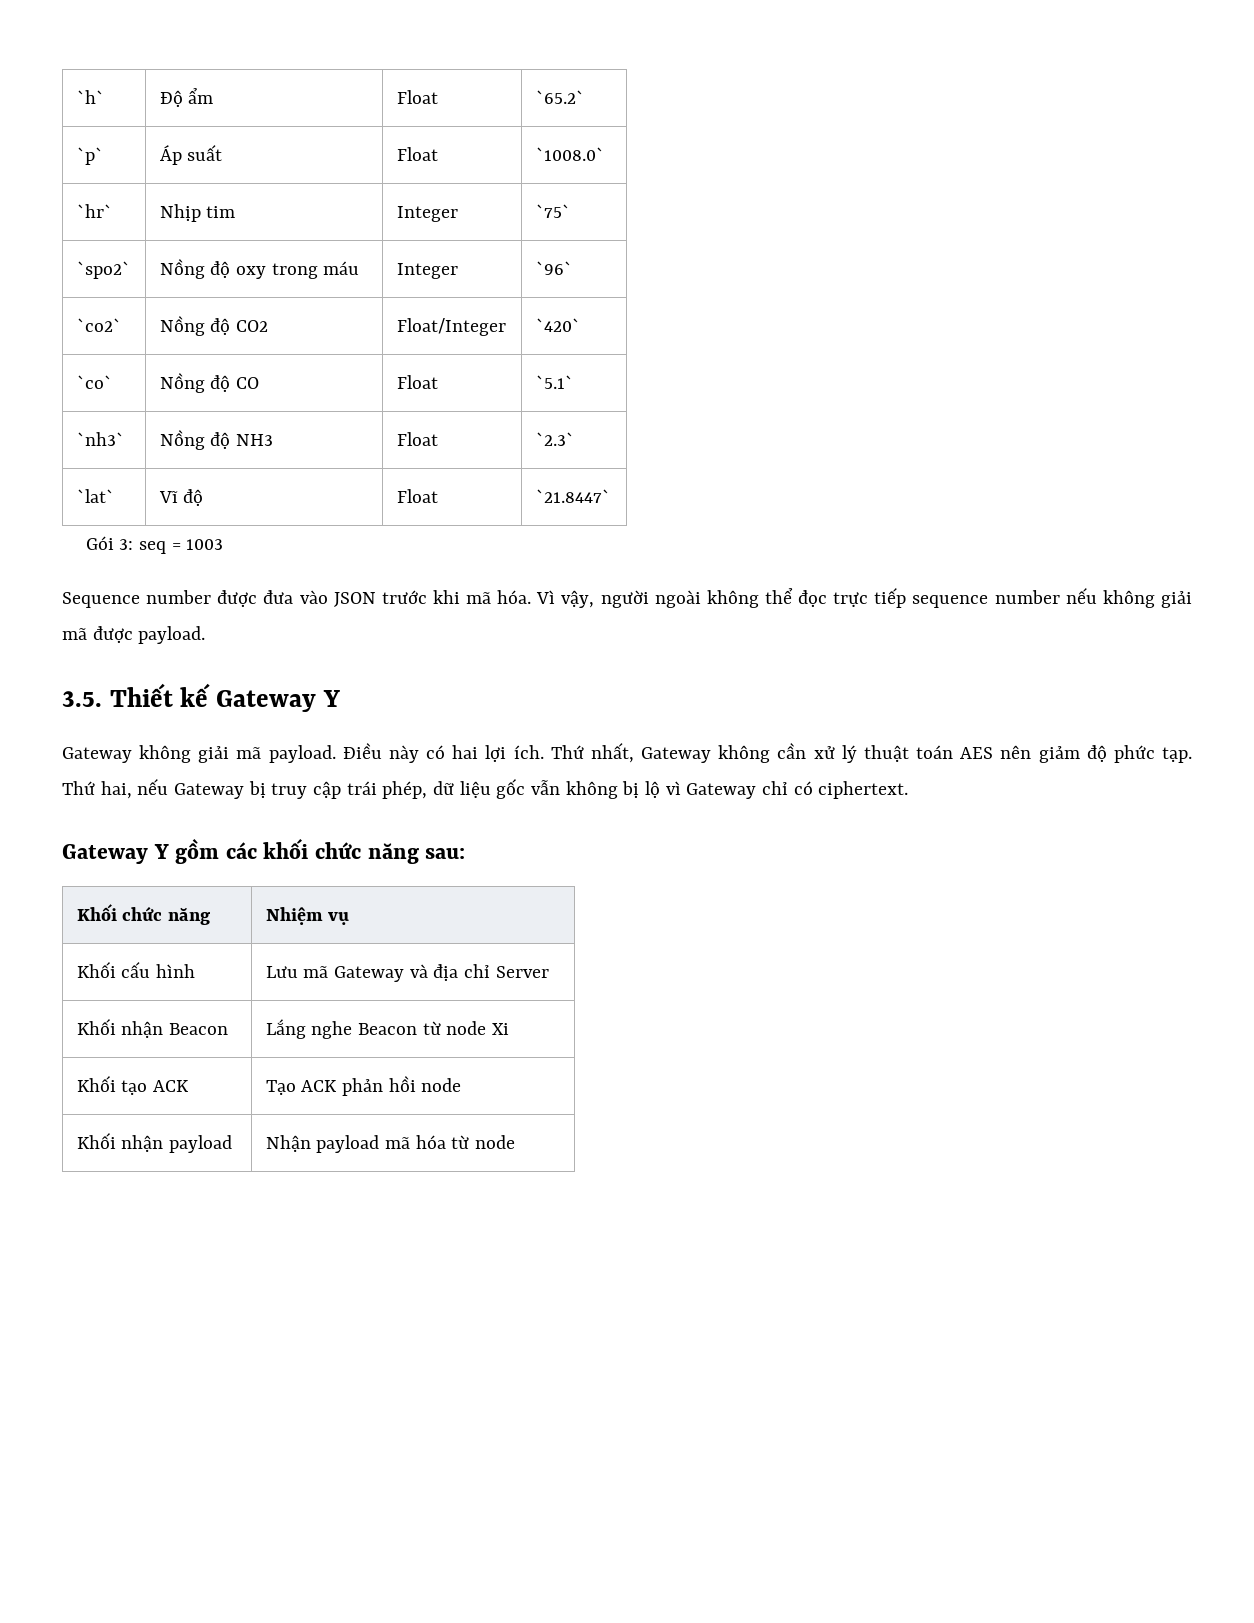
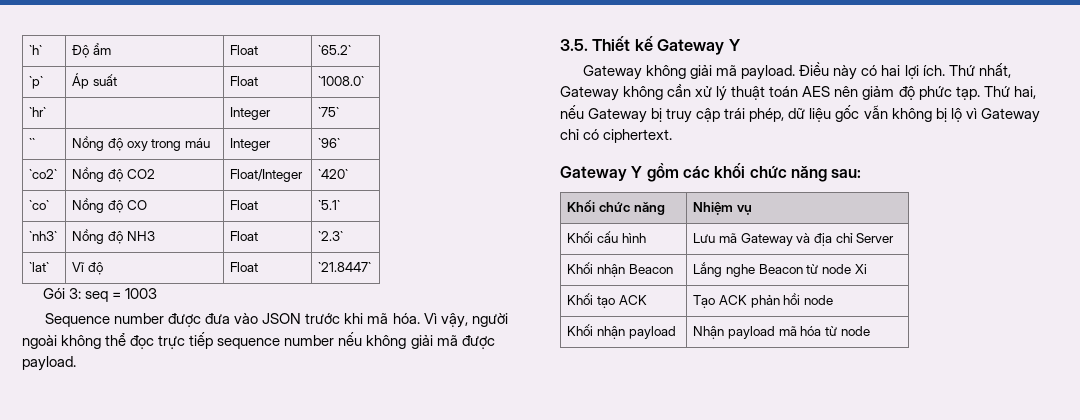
- `hr` | Nhịp tim | Integer | `75`
+ `hr` | | Integer | `75`
- `spo2` | Nồng độ oxy trong máu | Integer | `96`
+ `` | Nồng độ oxy trong máu | Integer | `96`

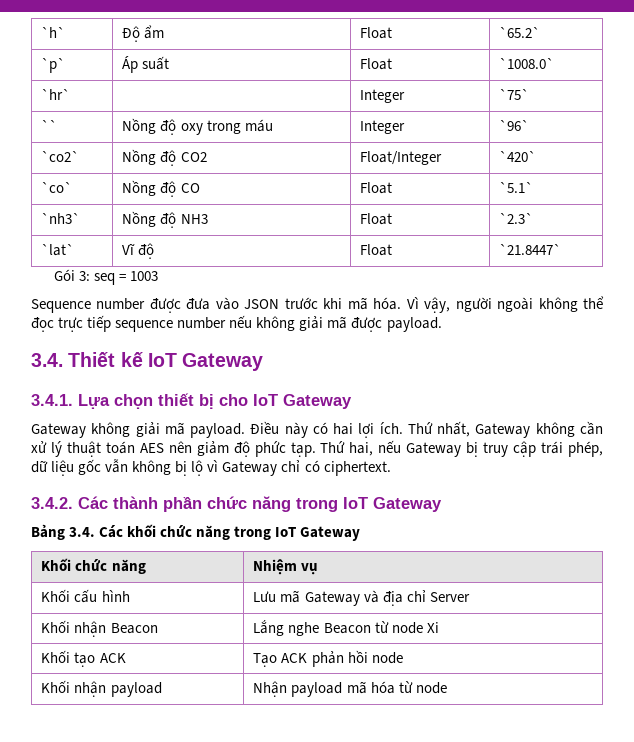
- 3.5. Thiết kế Gateway Y
+ 3.4. Thiết kế IoT Gateway
+ 3.4.1. Lựa chọn thiết bị cho IoT Gateway
- Gateway Y gồm các khối chức năng sau:
+ 3.4.2. Các thành phần chức năng trong IoT Gateway
+ Bảng 3.4. Các khối chức năng trong IoT Gateway

